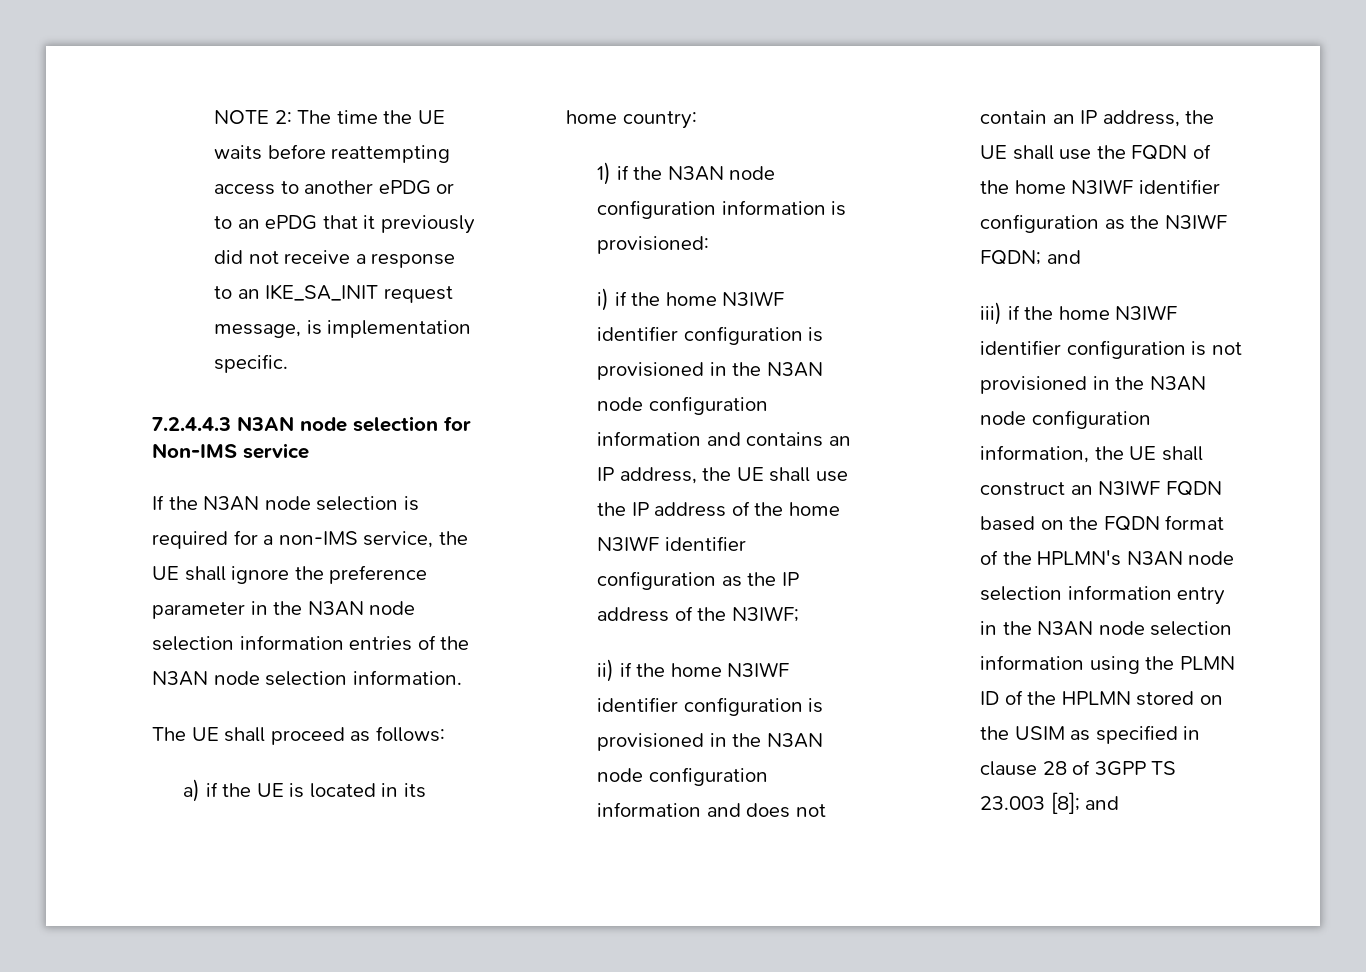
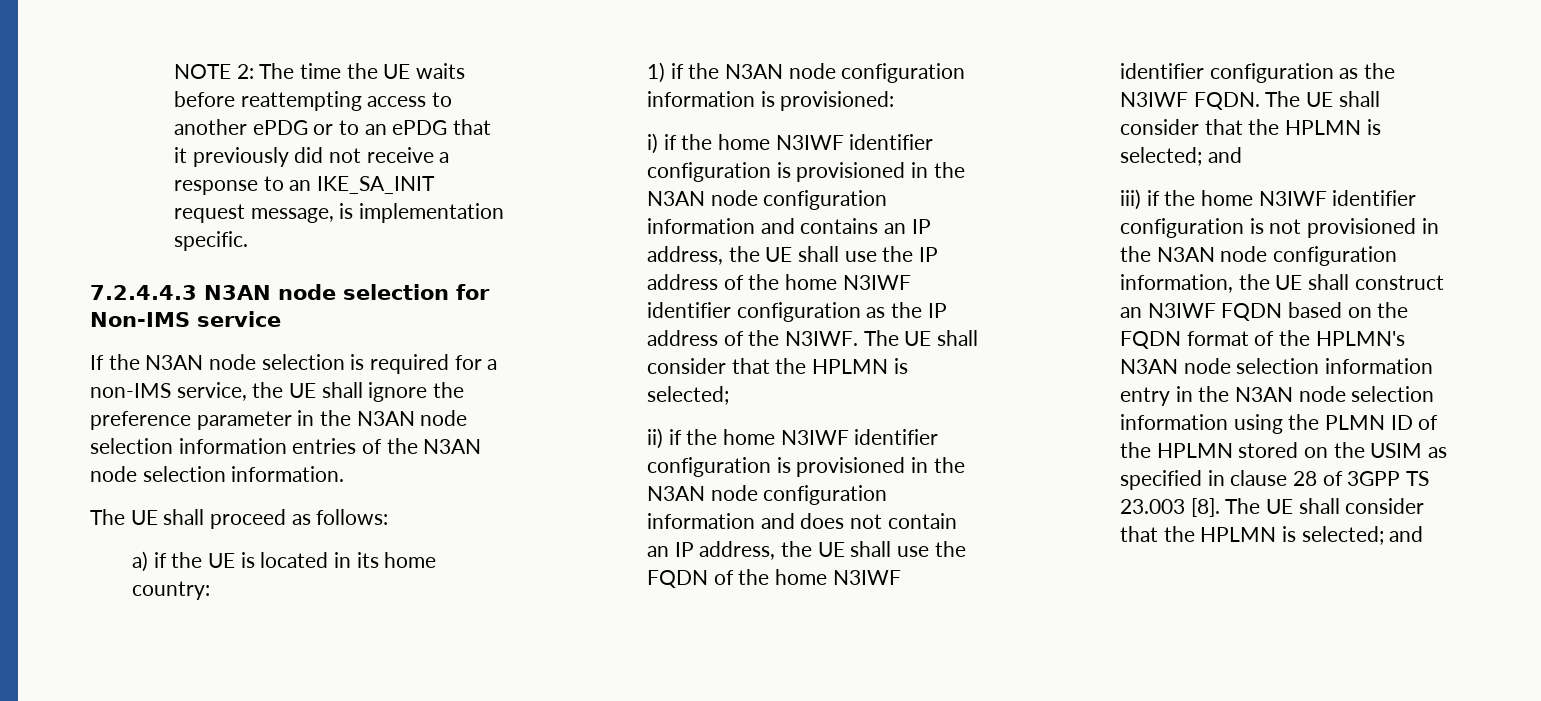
- i) if the home N3IWF identifier configuration is provisioned in the N3AN node configuration information and contains an IP address, the UE shall use the IP address of the home N3IWF identifier configuration as the IP address of the N3IWF;
+ i) if the home N3IWF identifier configuration is provisioned in the N3AN node configuration information and contains an IP address, the UE shall use the IP address of the home N3IWF identifier configuration as the IP address of the N3IWF. The UE shall consider that the HPLMN is selected;
- ii) if the home N3IWF identifier configuration is provisioned in the N3AN node configuration information and does not contain an IP address, the UE shall use the FQDN of the home N3IWF identifier configuration as the N3IWF FQDN; and
+ ii) if the home N3IWF identifier configuration is provisioned in the N3AN node configuration information and does not contain an IP address, the UE shall use the FQDN of the home N3IWF identifier configuration as the N3IWF FQDN. The UE shall consider that the HPLMN is selected; and
- iii) if the home N3IWF identifier configuration is not provisioned in the N3AN node configuration information, the UE shall construct an N3IWF FQDN based on the FQDN format of the HPLMN's N3AN node selection information entry in the N3AN node selection information using the PLMN ID of the HPLMN stored on the USIM as specified in clause 28 of 3GPP TS 23.003 [8];
+ iii) if the home N3IWF identifier configuration is not provisioned in the N3AN node configuration information, the UE shall construct an N3IWF FQDN based on the FQDN format of the HPLMN's N3AN node selection information entry in the N3AN node selection information using the PLMN ID of the HPLMN stored on the USIM as specified in clause 28 of 3GPP TS 23.003 [8]. The UE shall consider that the HPLMN is selected;

